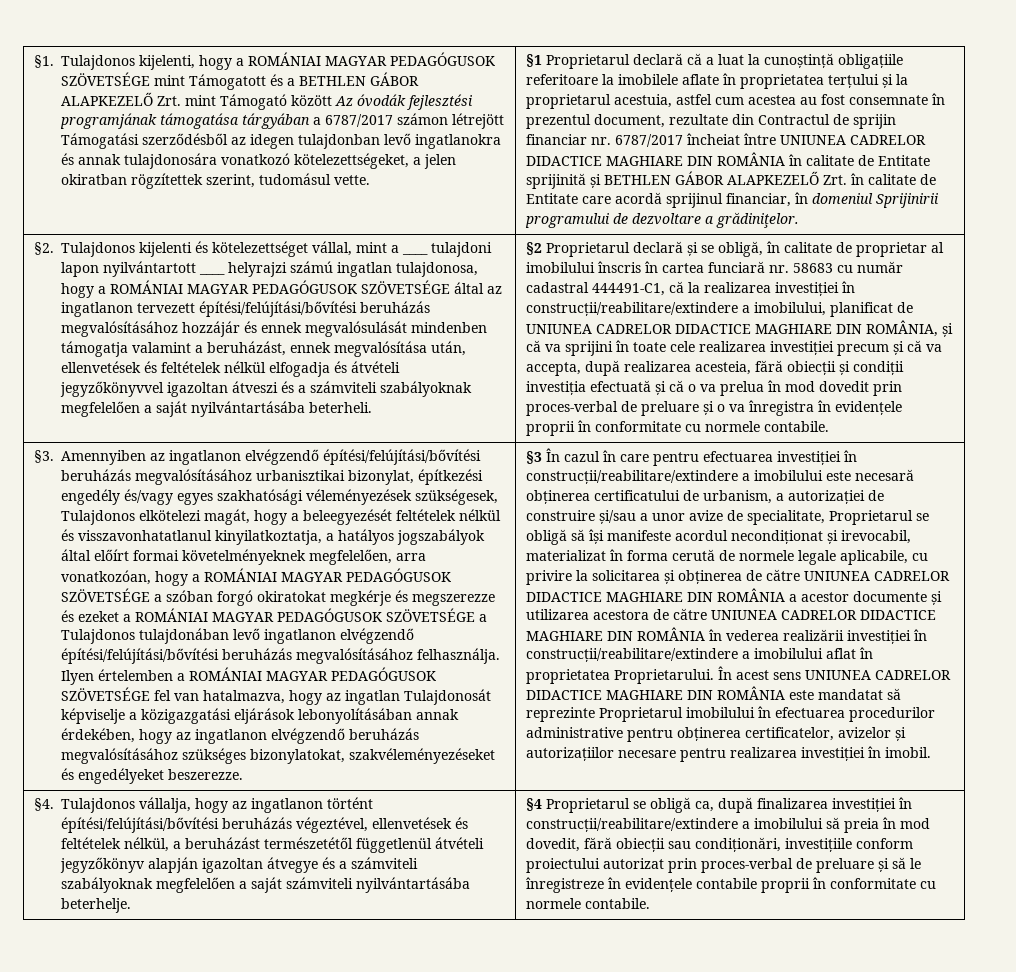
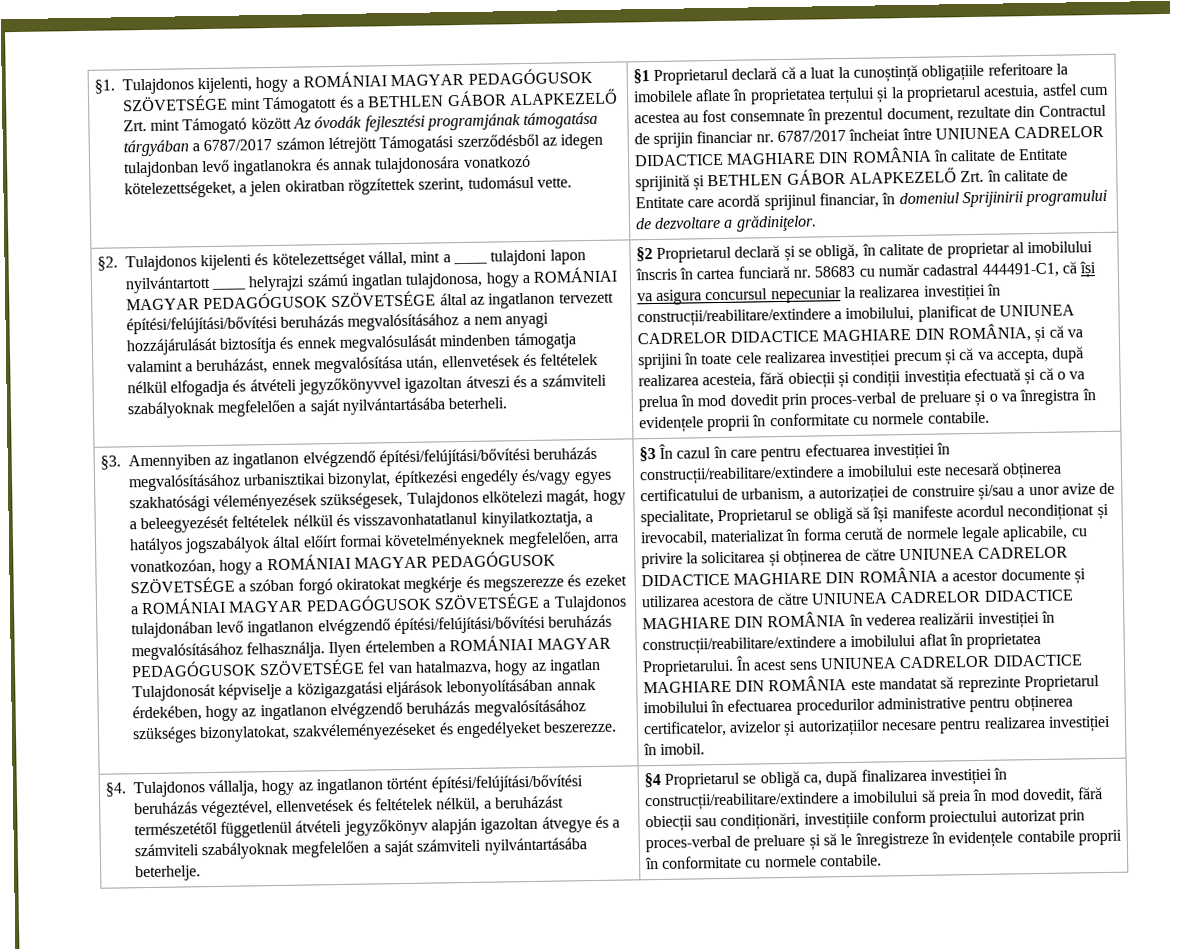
- Tulajdonos kijelenti és kötelezettséget vállal, mint a ____ tulajdoni lapon nyilvántartott ____ helyrajzi számú ingatlan tulajdonosa, hogy a ROMÁNIAI MAGYAR PEDAGÓGUSOK SZÖVETSÉGE által az ingatlanon tervezett építési/felújítási/bővítési beruházás megvalósításához hozzájár és ennek megvalósulását mindenben támogatja valamint a beruházást, ennek megvalósítása után, ellenvetések és feltételek nélkül elfogadja és átvételi jegyzőkönyvvel igazoltan átveszi és a számviteli szabályoknak megfelelően a saját nyilvántartásába beterheli.
+ Tulajdonos kijelenti és kötelezettséget vállal, mint a ____ tulajdoni lapon nyilvántartott ____ helyrajzi számú ingatlan tulajdonosa, hogy a ROMÁNIAI MAGYAR PEDAGÓGUSOK SZÖVETSÉGE által az ingatlanon tervezett építési/felújítási/bővítési beruházás megvalósításához a nem anyagi hozzájárulását biztosítja és ennek megvalósulását mindenben támogatja valamint a beruházást, ennek megvalósítása után, ellenvetések és feltételek nélkül elfogadja és átvételi jegyzőkönyvvel igazoltan átveszi és a számviteli szabályoknak megfelelően a saját nyilvántartásába beterheli.
- §2 Proprietarul declară și se obligă, în calitate de proprietar al imobilului înscris în cartea funciară nr. 58683 cu număr cadastral 444491-C1, că la realizarea investiției în construcții/reabilitare/extindere a imobilului, planificat de UNIUNEA CADRELOR DIDACTICE MAGHIARE DIN ROMÂNIA, și că va sprijini în toate cele realizarea investiției precum și că va accepta, după realizarea acesteia, fără obiecții și condiții investiția efectuată și că o va prelua în mod dovedit prin proces-verbal de preluare și o va înregistra în evidențele proprii în conformitate cu normele contabile.
+ §2 Proprietarul declară și se obligă, în calitate de proprietar al imobilului înscris în cartea funciară nr. 58683 cu număr cadastral 444491-C1, că își va asigura concursul nepecuniar la realizarea investiției în construcții/reabilitare/extindere a imobilului, planificat de UNIUNEA CADRELOR DIDACTICE MAGHIARE DIN ROMÂNIA, și că va sprijini în toate cele realizarea investiției precum și că va accepta, după realizarea acesteia, fără obiecții și condiții investiția efectuată și că o va prelua în mod dovedit prin proces-verbal de preluare și o va înregistra în evidențele proprii în conformitate cu normele contabile.

